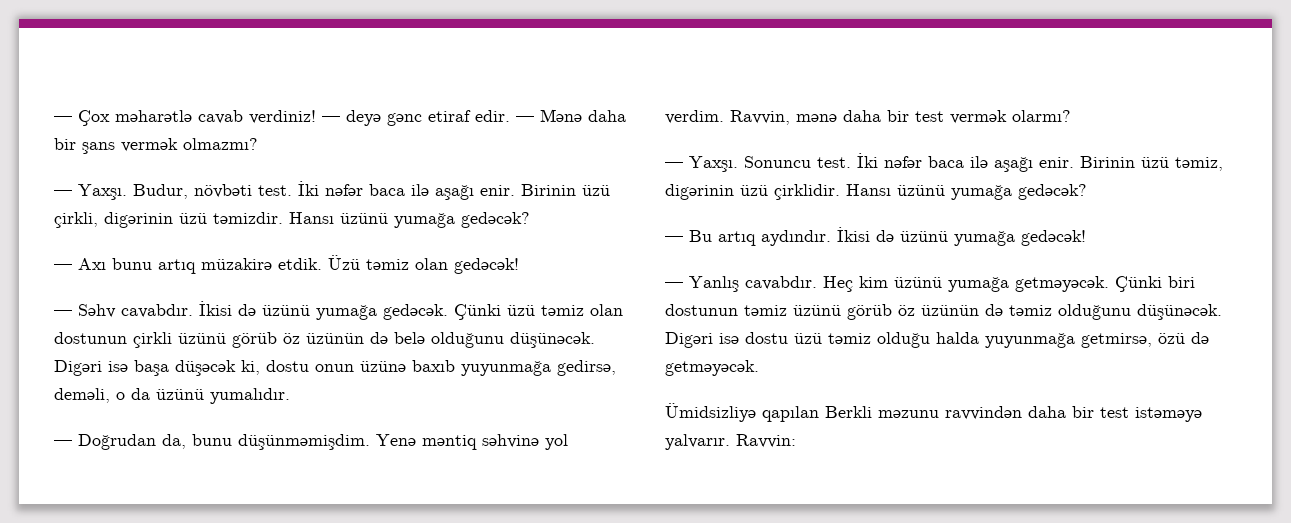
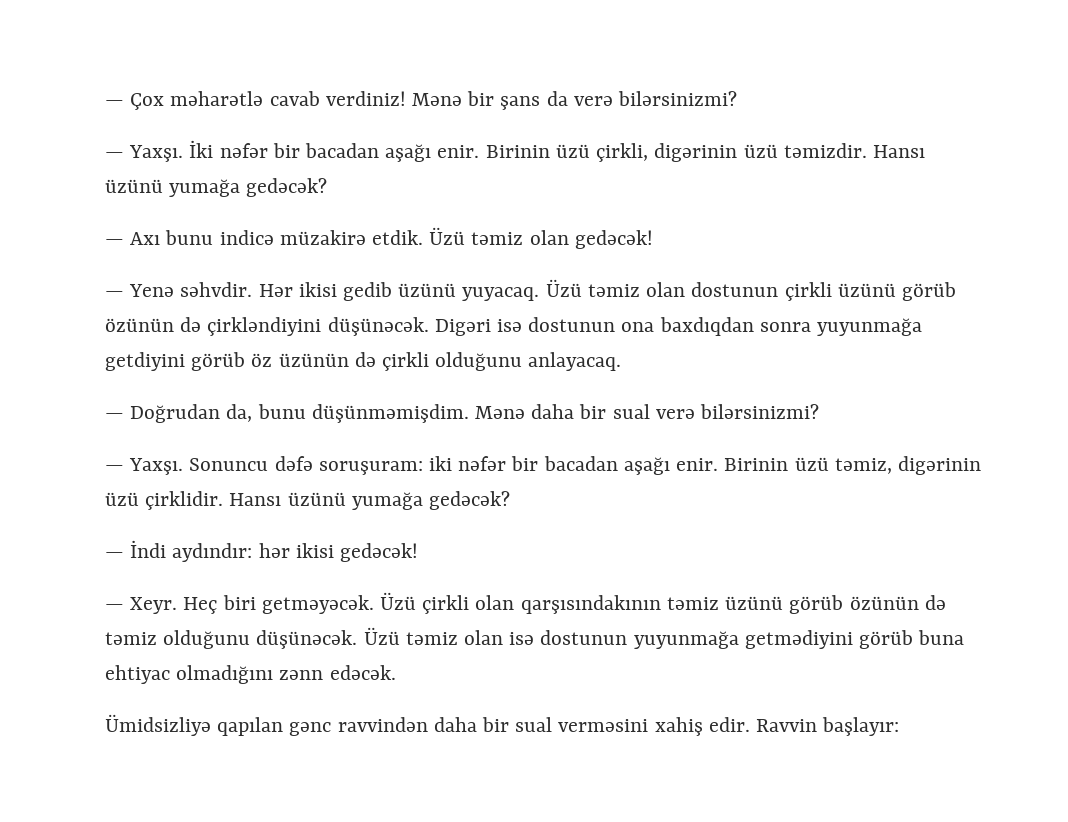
- — deyə gənc etiraf edir. — Mənə daha bir şans vermək olmazmı?
- — Yaxşı. Budur, növbəti test. İki nəfər baca ilə aşağı enir.
+ Mənə bir şans da verə bilərsinizmi?
+ — Yaxşı. İki nəfər bir bacadan aşağı enir.
- — Axı bunu artıq müzakirə etdik.
+ — Axı bunu indicə müzakirə etdik.
- — Səhv cavabdır. İkisi də üzünü yumağa gedəcək. Çünki üzü təmiz olan dostunun çirkli üzünü görüb öz üzünün də belə olduğunu düşünəcək. Digəri isə başa düşəcək ki, dostu onun üzünə baxıb yuyunmağa gedirsə, deməli, o da üzünü yumalıdır.
+ — Yenə səhvdir. Hər ikisi gedib üzünü yuyacaq. Üzü təmiz olan dostunun çirkli üzünü görüb özünün də çirkləndiyini düşünəcək. Digəri isə dostunun ona baxdıqdan sonra yuyunmağa getdiyini görüb öz üzünün də çirkli olduğunu anlayacaq.
- Yenə məntiq səhvinə yol verdim. Ravvin, mənə daha bir test vermək olarmı?
- — Yaxşı. Sonuncu test. İki nəfər baca ilə aşağı enir.
+ Mənə daha bir sual verə bilərsinizmi?
+ — Yaxşı. Sonuncu dəfə soruşuram: iki nəfər bir bacadan aşağı enir.
- — Bu artıq aydındır. İkisi də üzünü yumağa gedəcək!
- — Yanlış cavabdır. Heç kim üzünü yumağa getməyəcək. Çünki biri dostunun təmiz üzünü görüb öz üzünün də təmiz olduğunu düşünəcək.
+ — İndi aydındır: hər ikisi gedəcək!
+ — Xeyr. Heç biri getməyəcək. Üzü çirkli olan qarşısındakının təmiz üzünü görüb özünün də təmiz olduğunu düşünəcək.
- Digəri isə dostu üzü təmiz olduğu halda yuyunmağa getmirsə, özü də getməyəcək.
+ Üzü təmiz olan isə dostunun yuyunmağa getmədiyini görüb buna ehtiyac olmadığını zənn edəcək.
- Ümidsizliyə qapılan Berkli məzunu ravvindən daha bir test istəməyə yalvarır. Ravvin:
+ Ümidsizliyə qapılan gənc ravvindən daha bir sual verməsini xahiş edir. Ravvin başlayır:

